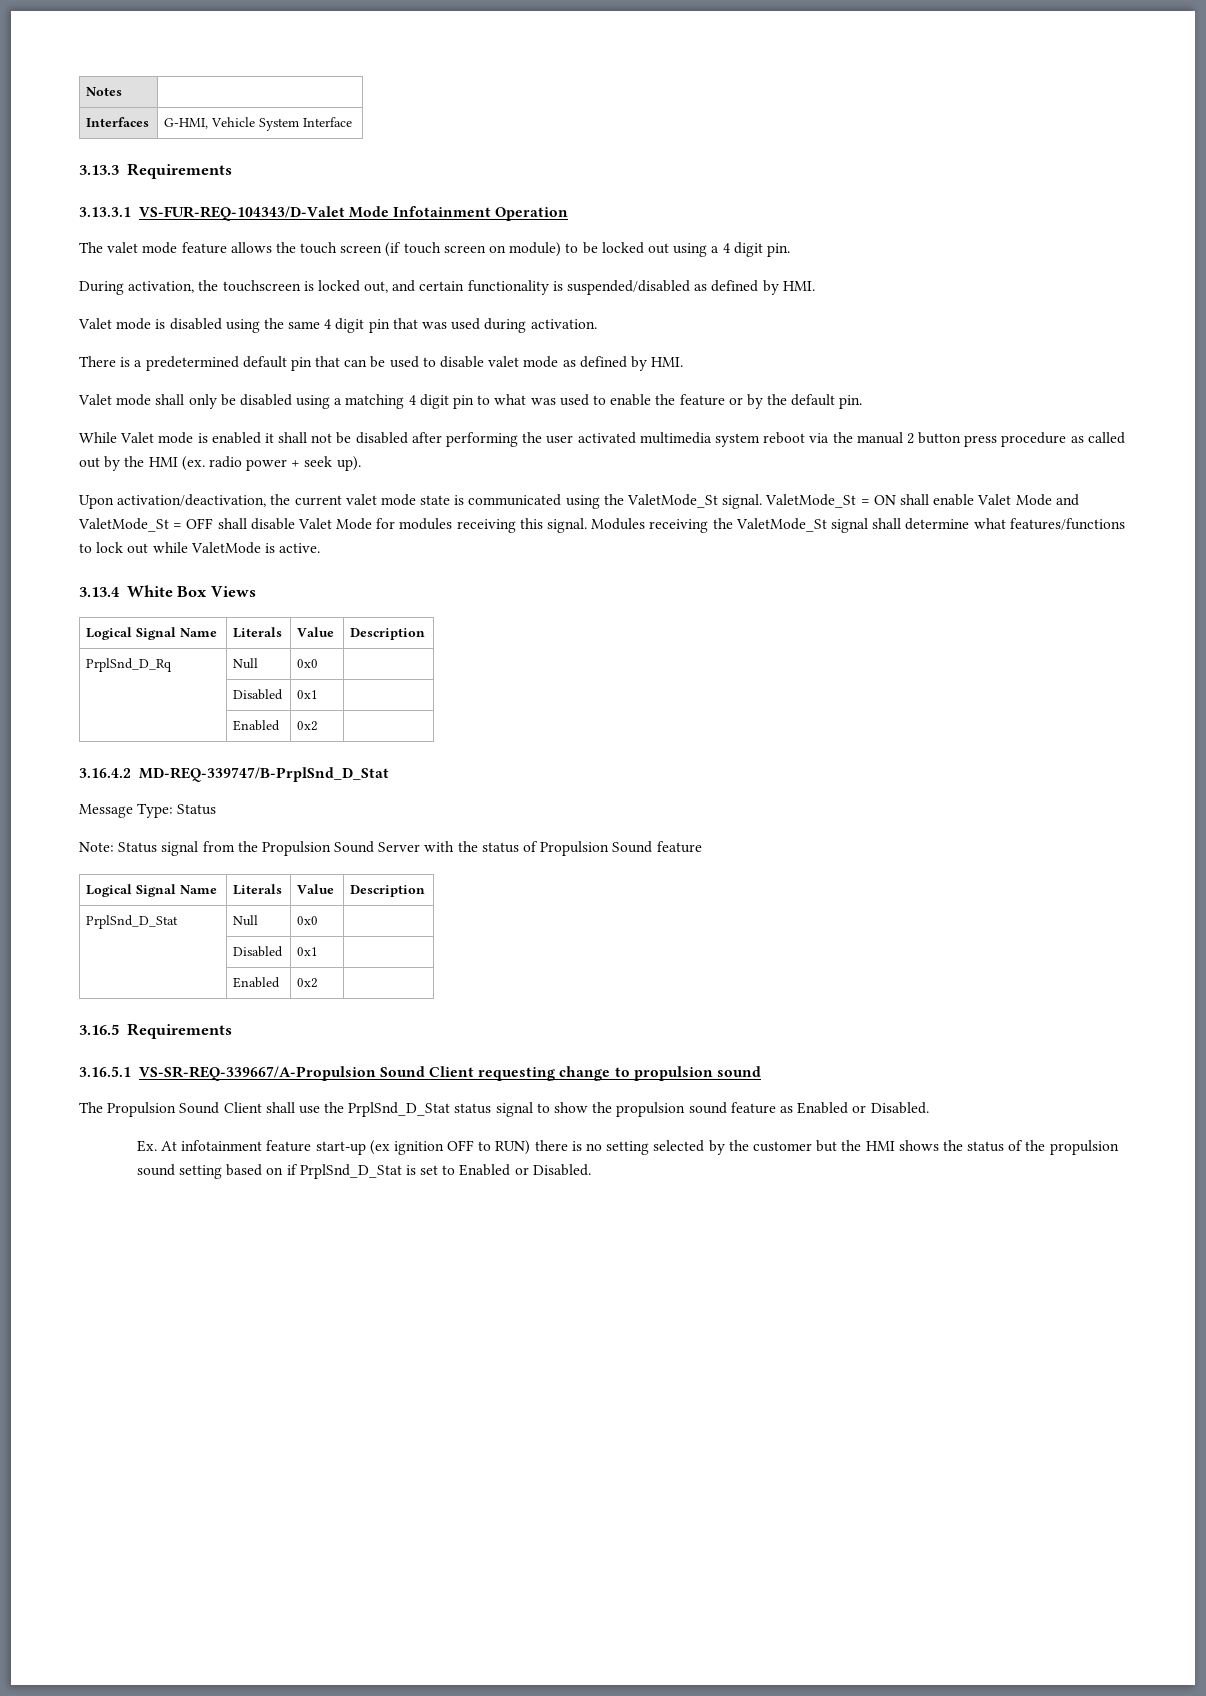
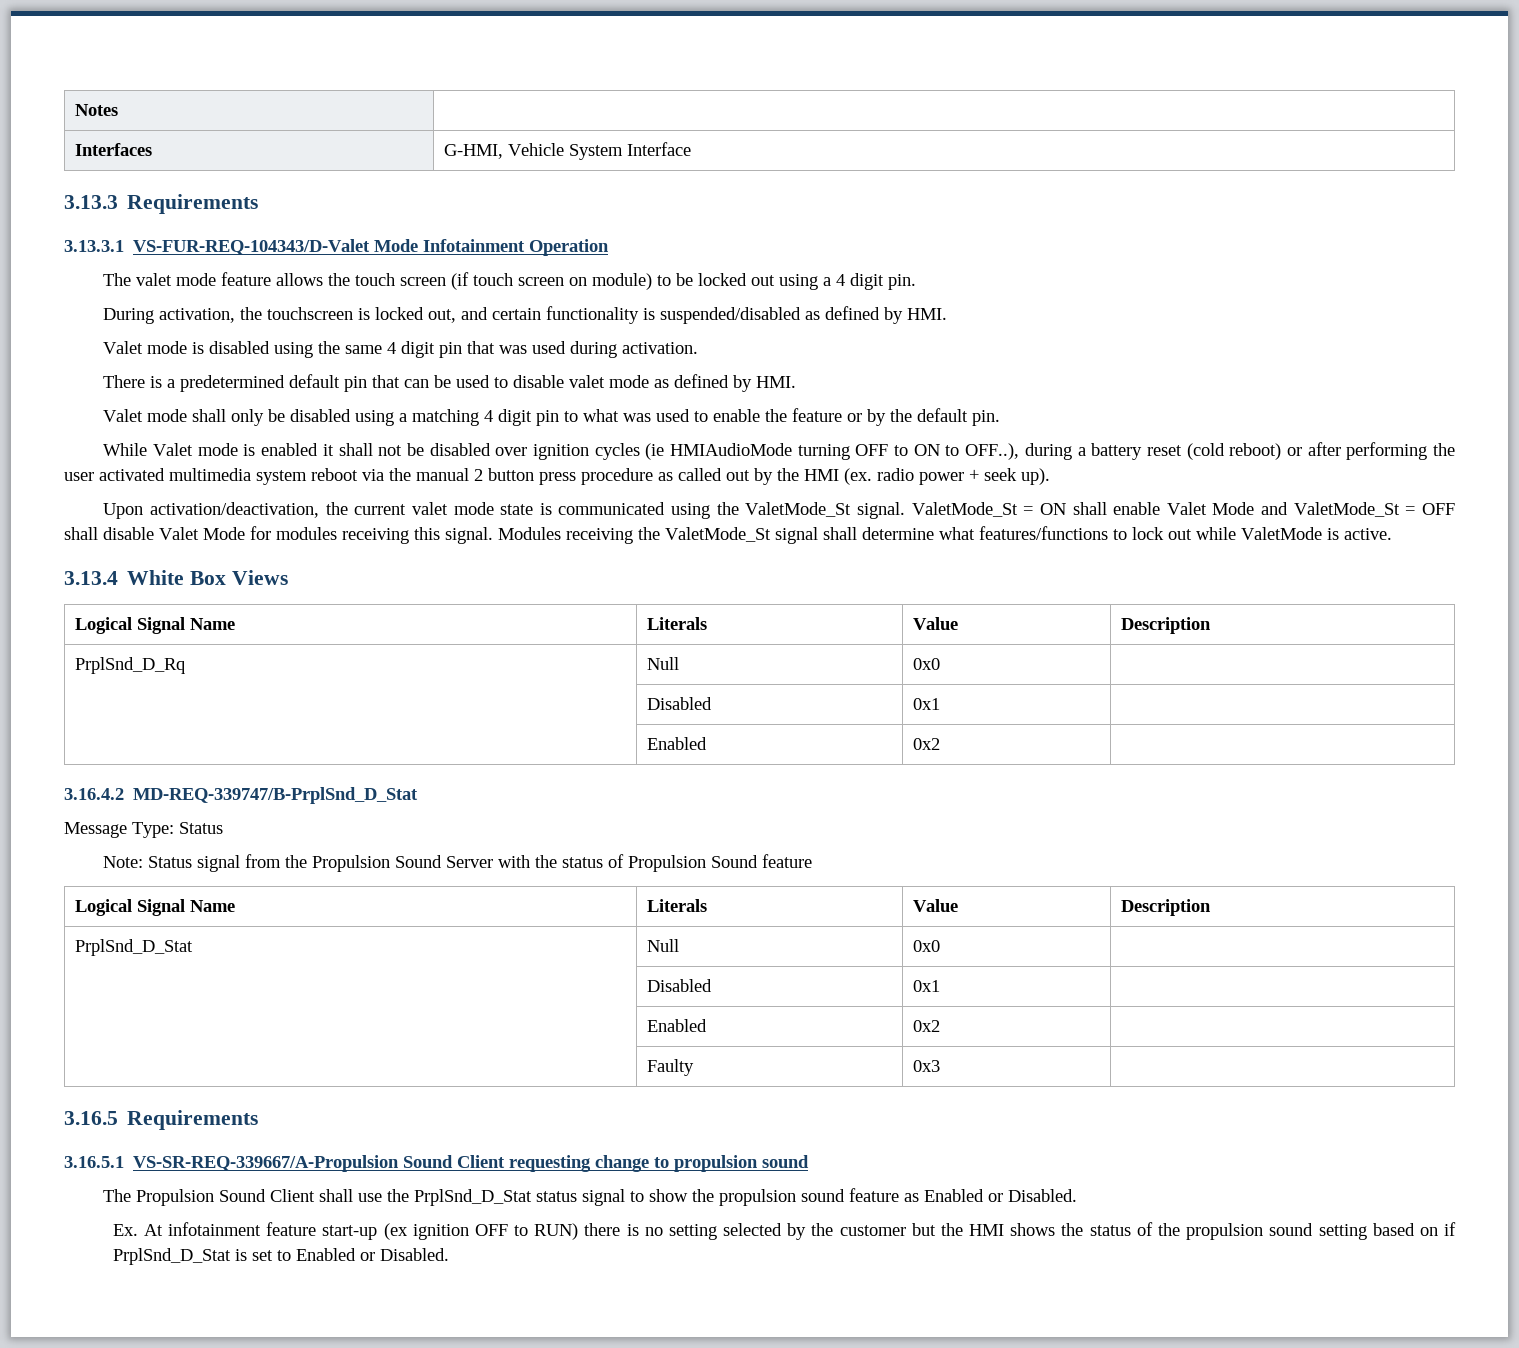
- While Valet mode is enabled it shall not be disabled after performing the user activated multimedia system reboot via the manual 2 button press procedure as called out by the HMI (ex. radio power + seek up).
+ While Valet mode is enabled it shall not be disabled over ignition cycles (ie HMIAudioMode turning OFF to ON to OFF..), during a battery reset (cold reboot) or after performing the user activated multimedia system reboot via the manual 2 button press procedure as called out by the HMI (ex. radio power + seek up).
+ | Faulty | 0x3 |

